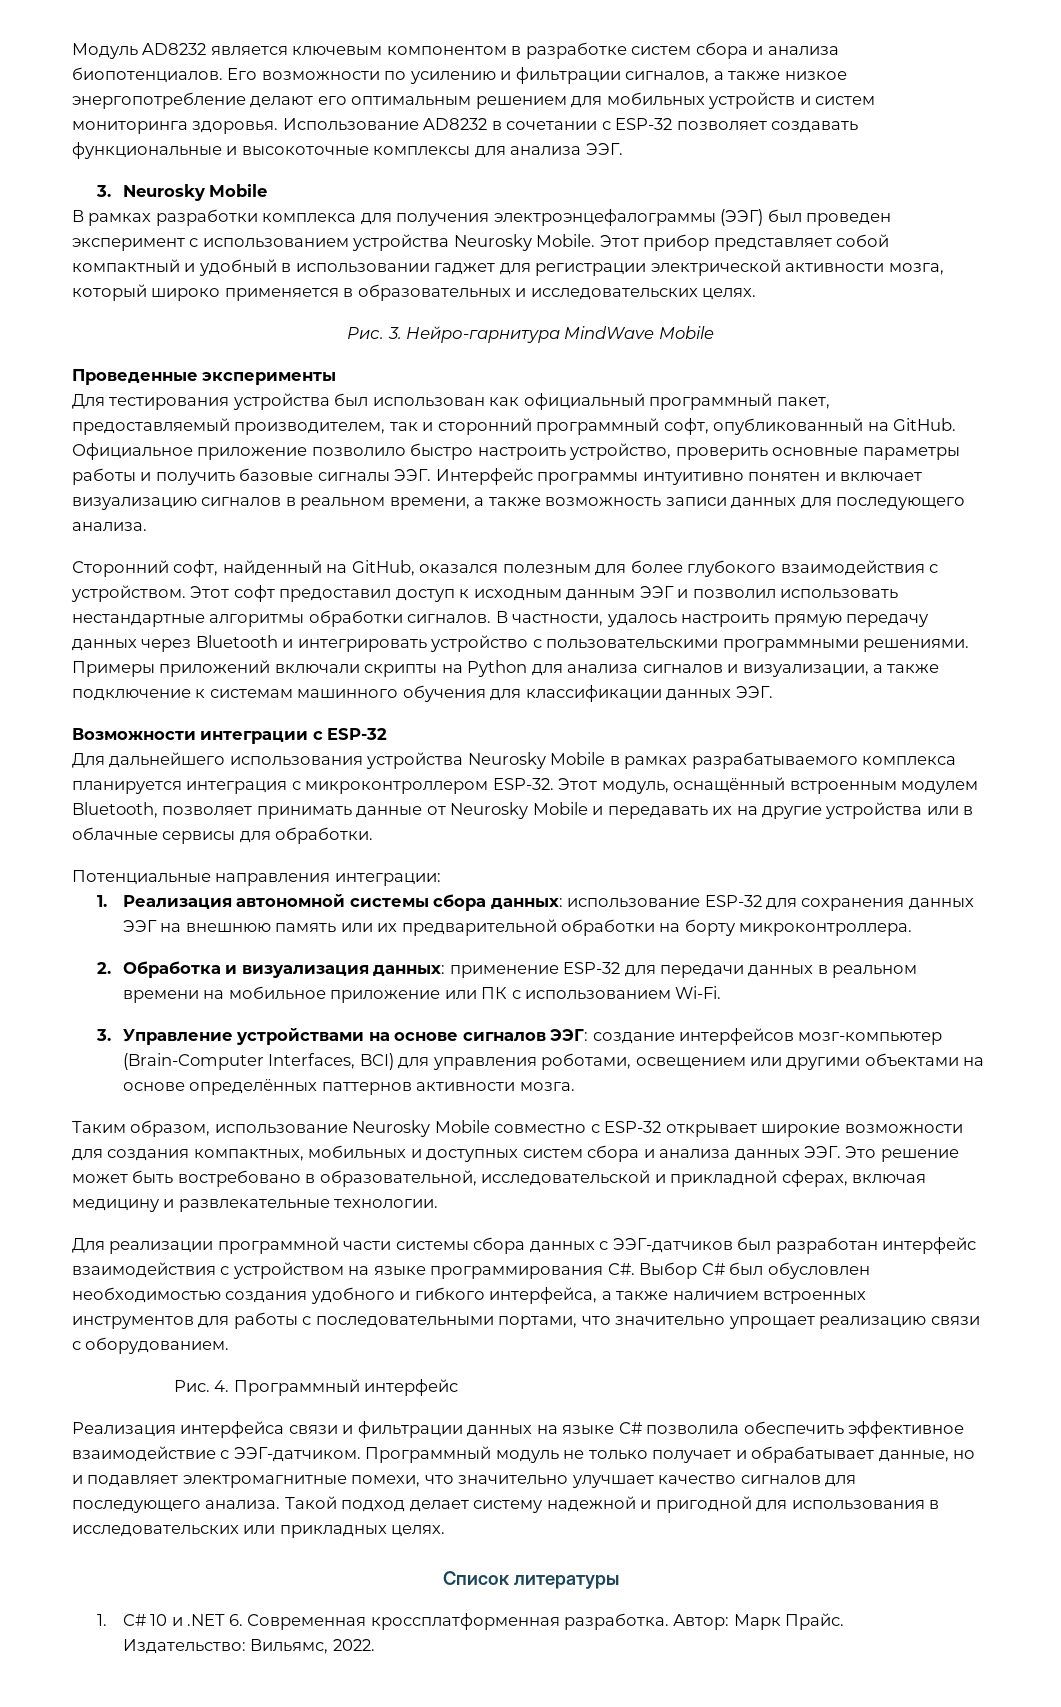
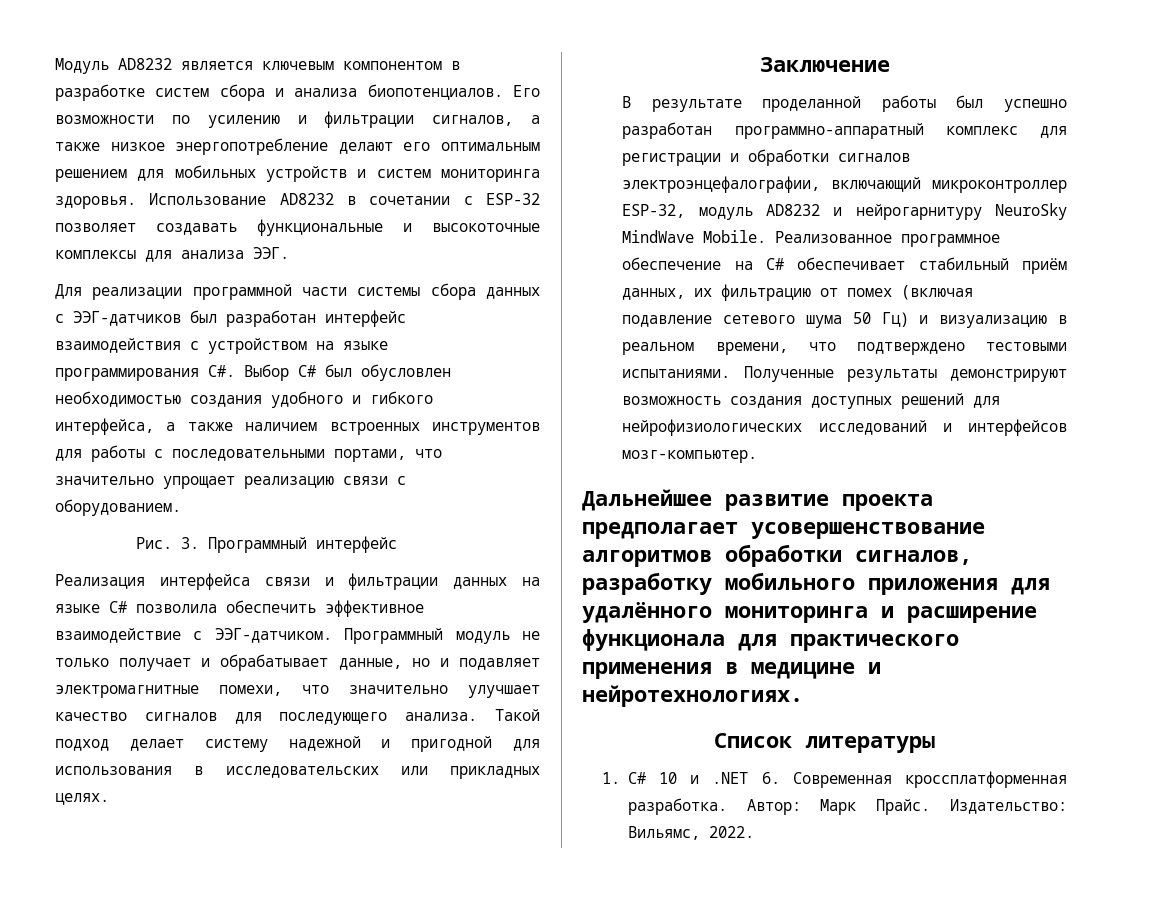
- 3. Neurosky Mobile
- В рамках разработки комплекса для получения электроэнцефалограммы (ЭЭГ) был проведен эксперимент с использованием устройства Neurosky Mobile. Этот прибор представляет собой компактный и удобный в использовании гаджет для регистрации электрической активности мозга, который широко применяется в образовательных и исследовательских целях.
- Рис. 3. Нейро-гарнитура MindWave Mobile
- Проведенные эксперименты
- Для тестирования устройства был использован как официальный программный пакет, предоставляемый производителем, так и сторонний программный софт, опубликованный на GitHub. Официальное приложение позволило быстро настроить устройство, проверить основные параметры работы и получить базовые сигналы ЭЭГ. Интерфейс программы интуитивно понятен и включает визуализацию сигналов в реальном времени, а также возможность записи данных для последующего анализа.
- Сторонний софт, найденный на GitHub, оказался полезным для более глубокого взаимодействия с устройством. Этот софт предоставил доступ к исходным данным ЭЭГ и позволил использовать нестандартные алгоритмы обработки сигналов. В частности, удалось настроить прямую передачу данных через Bluetooth и интегрировать устройство с пользовательскими программными решениями. Примеры приложений включали скрипты на Python для анализа сигналов и визуализации, а также подключение к системам машинного обучения для классификации данных ЭЭГ.
- Возможности интеграции с ESP-32
- Для дальнейшего использования устройства Neurosky Mobile в рамках разрабатываемого комплекса планируется интеграция с микроконтроллером ESP-32. Этот модуль, оснащённый встроенным модулем Bluetooth, позволяет принимать данные от Neurosky Mobile и передавать их на другие устройства или в облачные сервисы для обработки.
- Потенциальные направления интеграции:
- 1. Реализация автономной системы сбора данных: использование ESP-32 для сохранения данных ЭЭГ на внешнюю память или их предварительной обработки на борту микроконтроллера.
- 2. Обработка и визуализация данных: применение ESP-32 для передачи данных в реальном времени на мобильное приложение или ПК с использованием Wi-Fi.
- 3. Управление устройствами на основе сигналов ЭЭГ: создание интерфейсов мозг-компьютер (Brain-Computer Interfaces, BCI) для управления роботами, освещением или другими объектами на основе определённых паттернов активности мозга.
- Таким образом, использование Neurosky Mobile совместно с ESP-32 открывает широкие возможности для создания компактных, мобильных и доступных систем сбора и анализа данных ЭЭГ. Это решение может быть востребовано в образовательной, исследовательской и прикладной сферах, включая медицину и развлекательные технологии.
- Рис. 4. Программный интерфейс
+ Рис. 3. Программный интерфейс
+ Заключение
+ В результате проделанной работы был успешно разработан программно-аппаратный комплекс для регистрации и обработки сигналов электроэнцефалографии, включающий микроконтроллер ESP-32, модуль AD8232 и нейрогарнитуру NeuroSky MindWave Mobile. Реализованное программное обеспечение на C# обеспечивает стабильный приём данных, их фильтрацию от помех (включая подавление сетевого шума 50 Гц) и визуализацию в реальном времени, что подтверждено тестовыми испытаниями. Полученные результаты демонстрируют возможность создания доступных решений для нейрофизиологических исследований и интерфейсов мозг-компьютер.
+ Дальнейшее развитие проекта предполагает усовершенствование алгоритмов обработки сигналов, разработку мобильного приложения для удалённого мониторинга и расширение функционала для практического применения в медицине и нейротехнологиях.
- Автор: Марк Прайс.
- Издательство: Вильямс, 2022.
+ Автор: Марк Прайс. Издательство: Вильямс, 2022.

